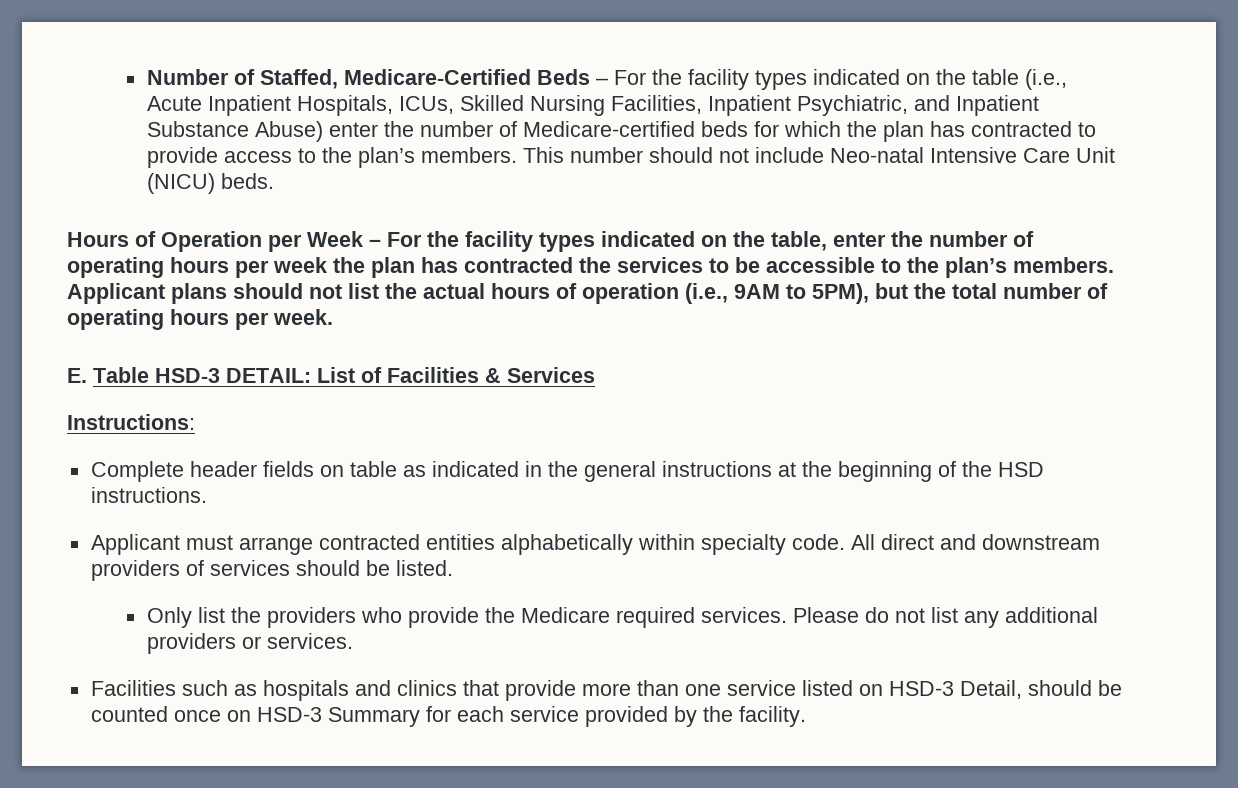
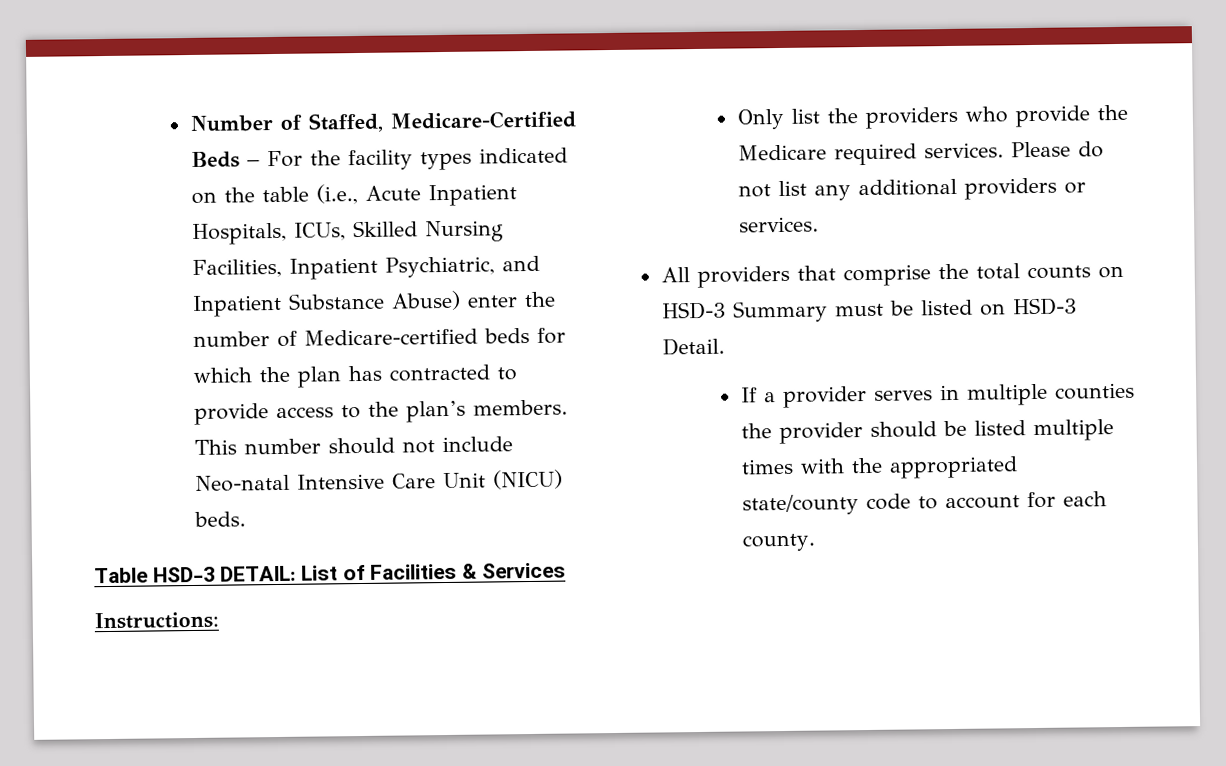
- Hours of Operation per Week – For the facility types indicated on the table, enter the number of operating hours per week the plan has contracted the services to be accessible to the plan’s members. Applicant plans should not list the actual hours of operation (i.e., 9AM to 5PM), but the total number of operating hours per week.
- E. Table HSD-3 DETAIL: List of Facilities & Services
+ Table HSD-3 DETAIL: List of Facilities & Services
- Complete header fields on table as indicated in the general instructions at the beginning of the HSD instructions.
- Applicant must arrange contracted entities alphabetically within specialty code. All direct and downstream providers of services should be listed.
- Facilities such as hospitals and clinics that provide more than one service listed on HSD-3 Detail, should be counted once on HSD-3 Summary for each service provided by the facility.
+ All providers that comprise the total counts on HSD-3 Summary must be listed on HSD-3 Detail.
+ If a provider serves in multiple counties the provider should be listed multiple times with the appropriated state/county code to account for each county.

